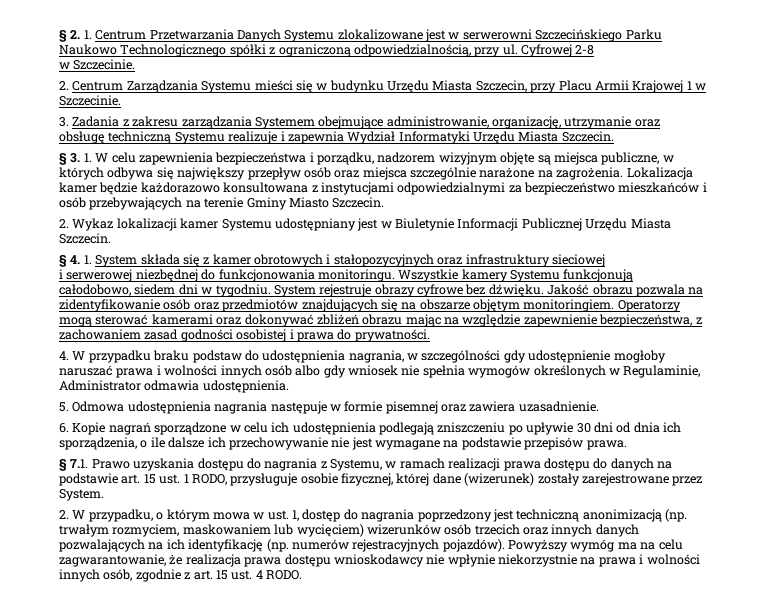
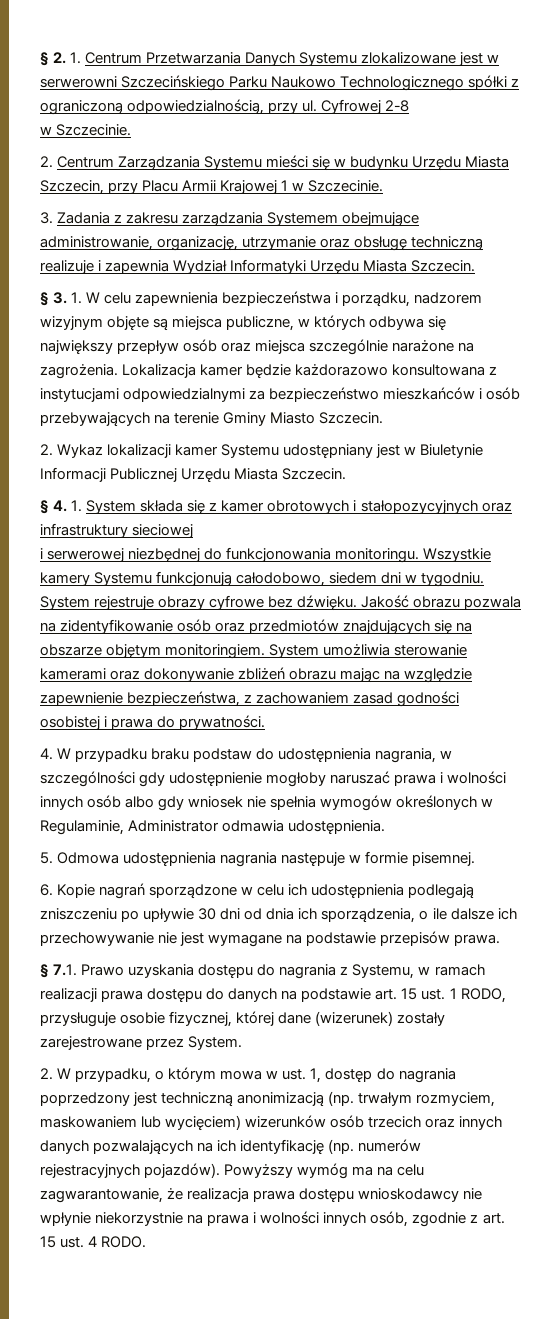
- 3. Zadania z zakresu zarządzania Systemem obejmujące administrowanie, organizację, utrzymanie oraz obsługę techniczną Systemu realizuje i zapewnia Wydział Informatyki Urzędu Miasta Szczecin.
+ 3. Zadania z zakresu zarządzania Systemem obejmujące administrowanie, organizację, utrzymanie oraz obsługę techniczną realizuje i zapewnia Wydział Informatyki Urzędu Miasta Szczecin.
- Operatorzy mogą sterować kamerami oraz dokonywać zbliżeń obrazu mając na względzie zapewnienie bezpieczeństwa, z zachowaniem zasad godności osobistej i prawa do prywatności.
+ System umożliwia sterowanie kamerami oraz dokonywanie zbliżeń obrazu mając na względzie zapewnienie bezpieczeństwa, z zachowaniem zasad godności osobistej i prawa do prywatności.
- 5. Odmowa udostępnienia nagrania następuje w formie pisemnej oraz zawiera uzasadnienie.
+ 5. Odmowa udostępnienia nagrania następuje w formie pisemnej.

